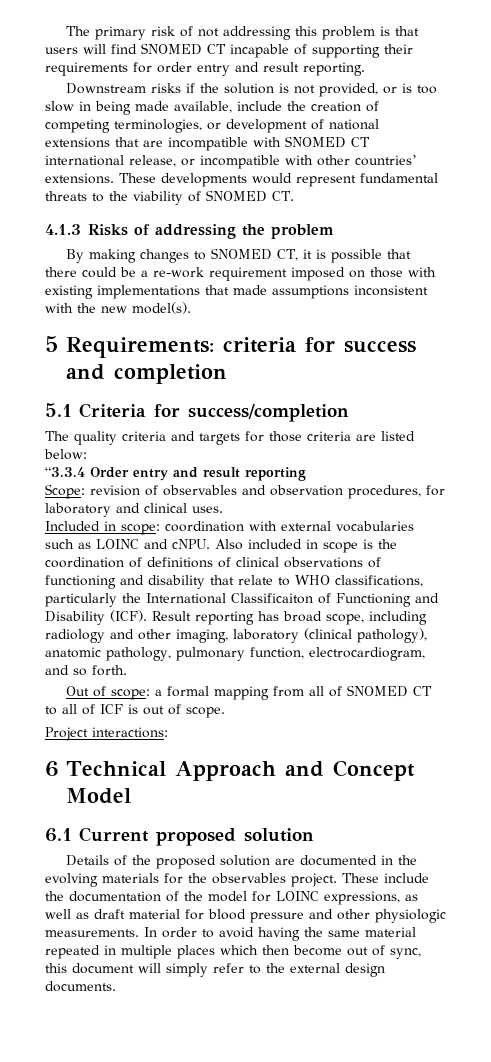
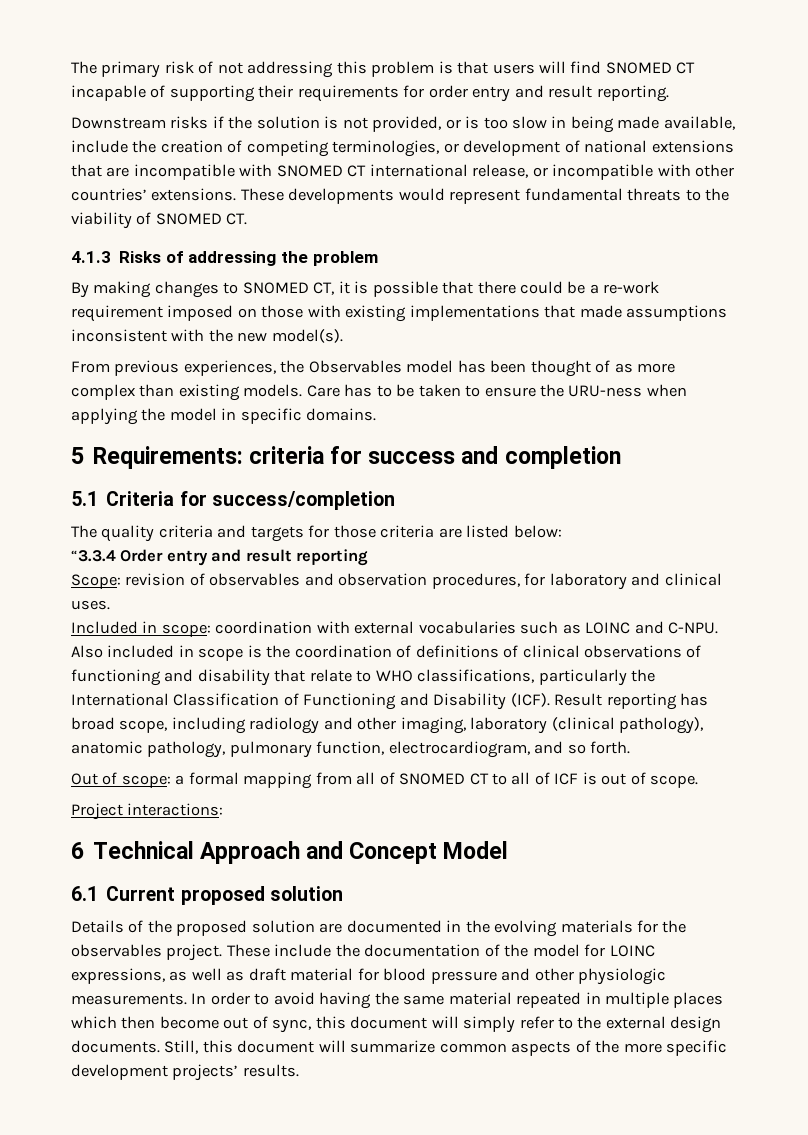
+ From previous experiences, the Observables model has been thought of as more complex than existing models. Care has to be taken to ensure the URU-ness when applying the model in specific domains.
- Included in scope: coordination with external vocabularies such as LOINC and cNPU.
+ Included in scope: coordination with external vocabularies such as LOINC and C-NPU.
- Also included in scope is the coordination of definitions of clinical observations of functioning and disability that relate to WHO classifications, particularly the International Classificaiton of Functioning and Disability (ICF).
+ Also included in scope is the coordination of definitions of clinical observations of functioning and disability that relate to WHO classifications, particularly the International Classification of Functioning and Disability (ICF).
+ Still, this document will summarize common aspects of the more specific development projects’ results.

